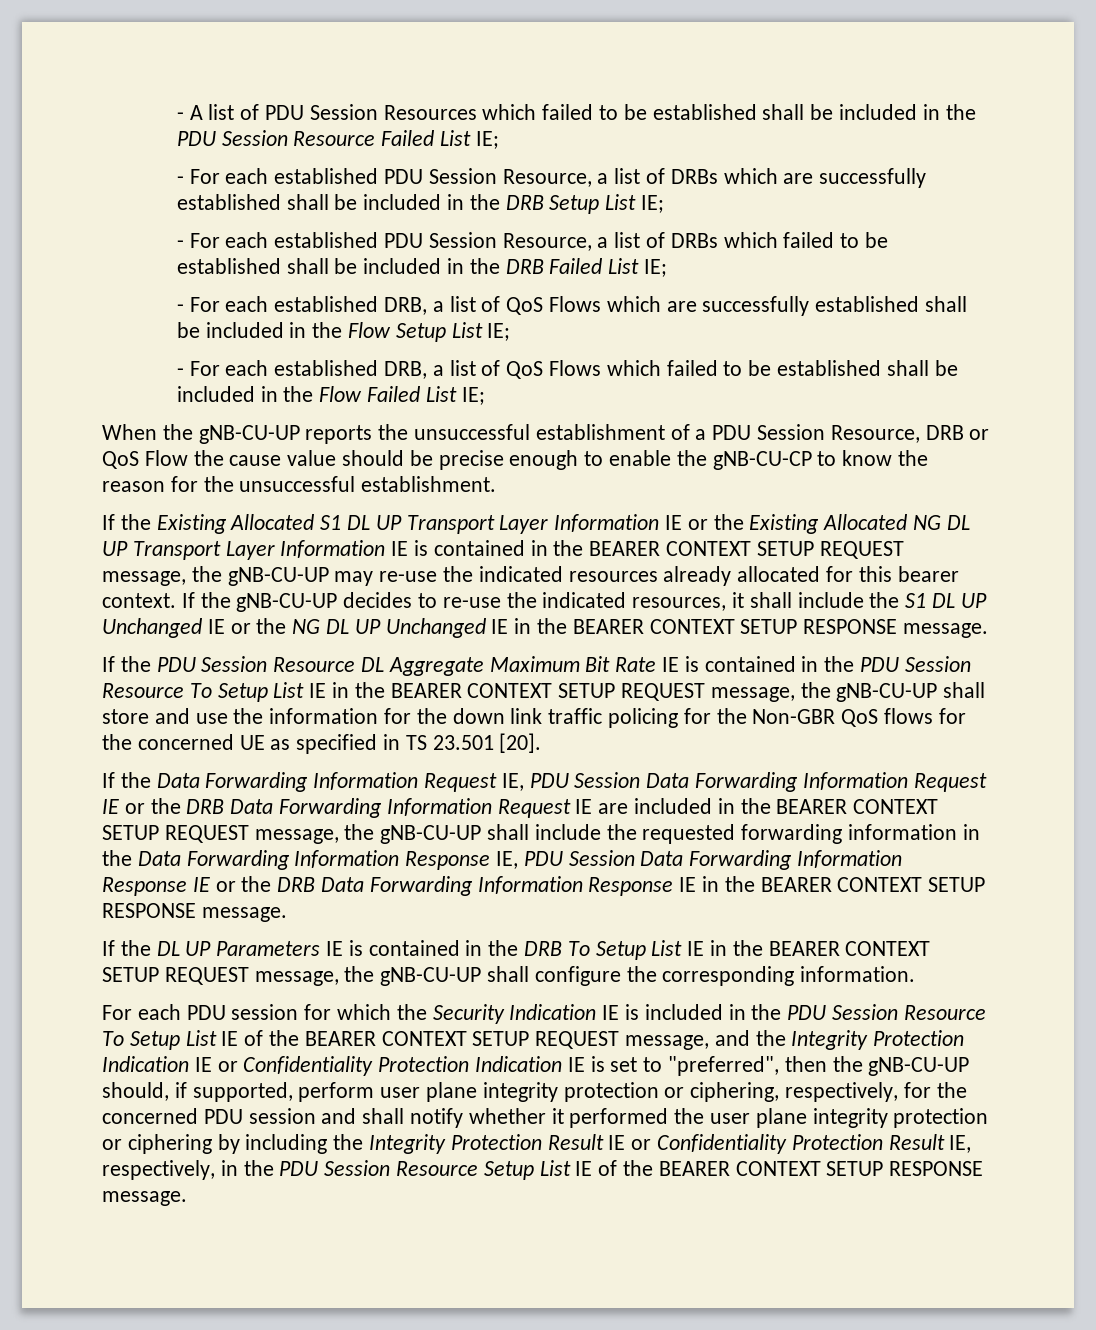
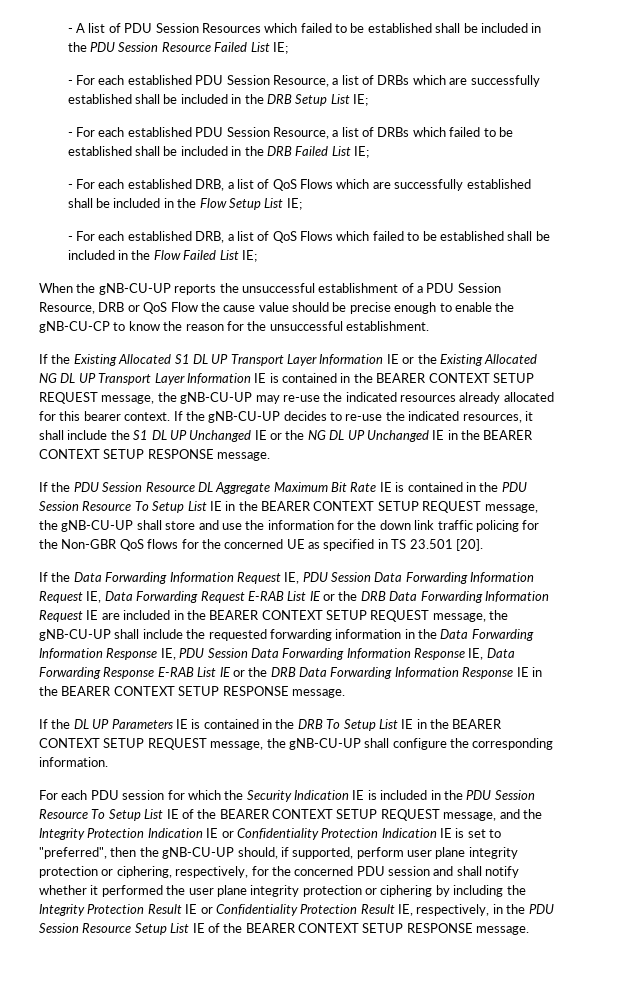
- If the Data Forwarding Information Request IE, PDU Session Data Forwarding Information Request IE or the DRB Data Forwarding Information Request IE are included in the BEARER CONTEXT SETUP REQUEST message, the gNB-CU-UP shall include the requested forwarding information in the Data Forwarding Information Response IE, PDU Session Data Forwarding Information Response IE or the DRB Data Forwarding Information Response IE in the BEARER CONTEXT SETUP RESPONSE message.
+ If the Data Forwarding Information Request IE, PDU Session Data Forwarding Information Request IE, Data Forwarding Request E-RAB List IE or the DRB Data Forwarding Information Request IE are included in the BEARER CONTEXT SETUP REQUEST message, the gNB-CU-UP shall include the requested forwarding information in the Data Forwarding Information Response IE, PDU Session Data Forwarding Information Response IE, Data Forwarding Response E-RAB List IE or the DRB Data Forwarding Information Response IE in the BEARER CONTEXT SETUP RESPONSE message.

